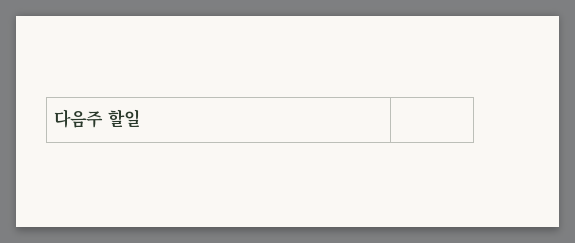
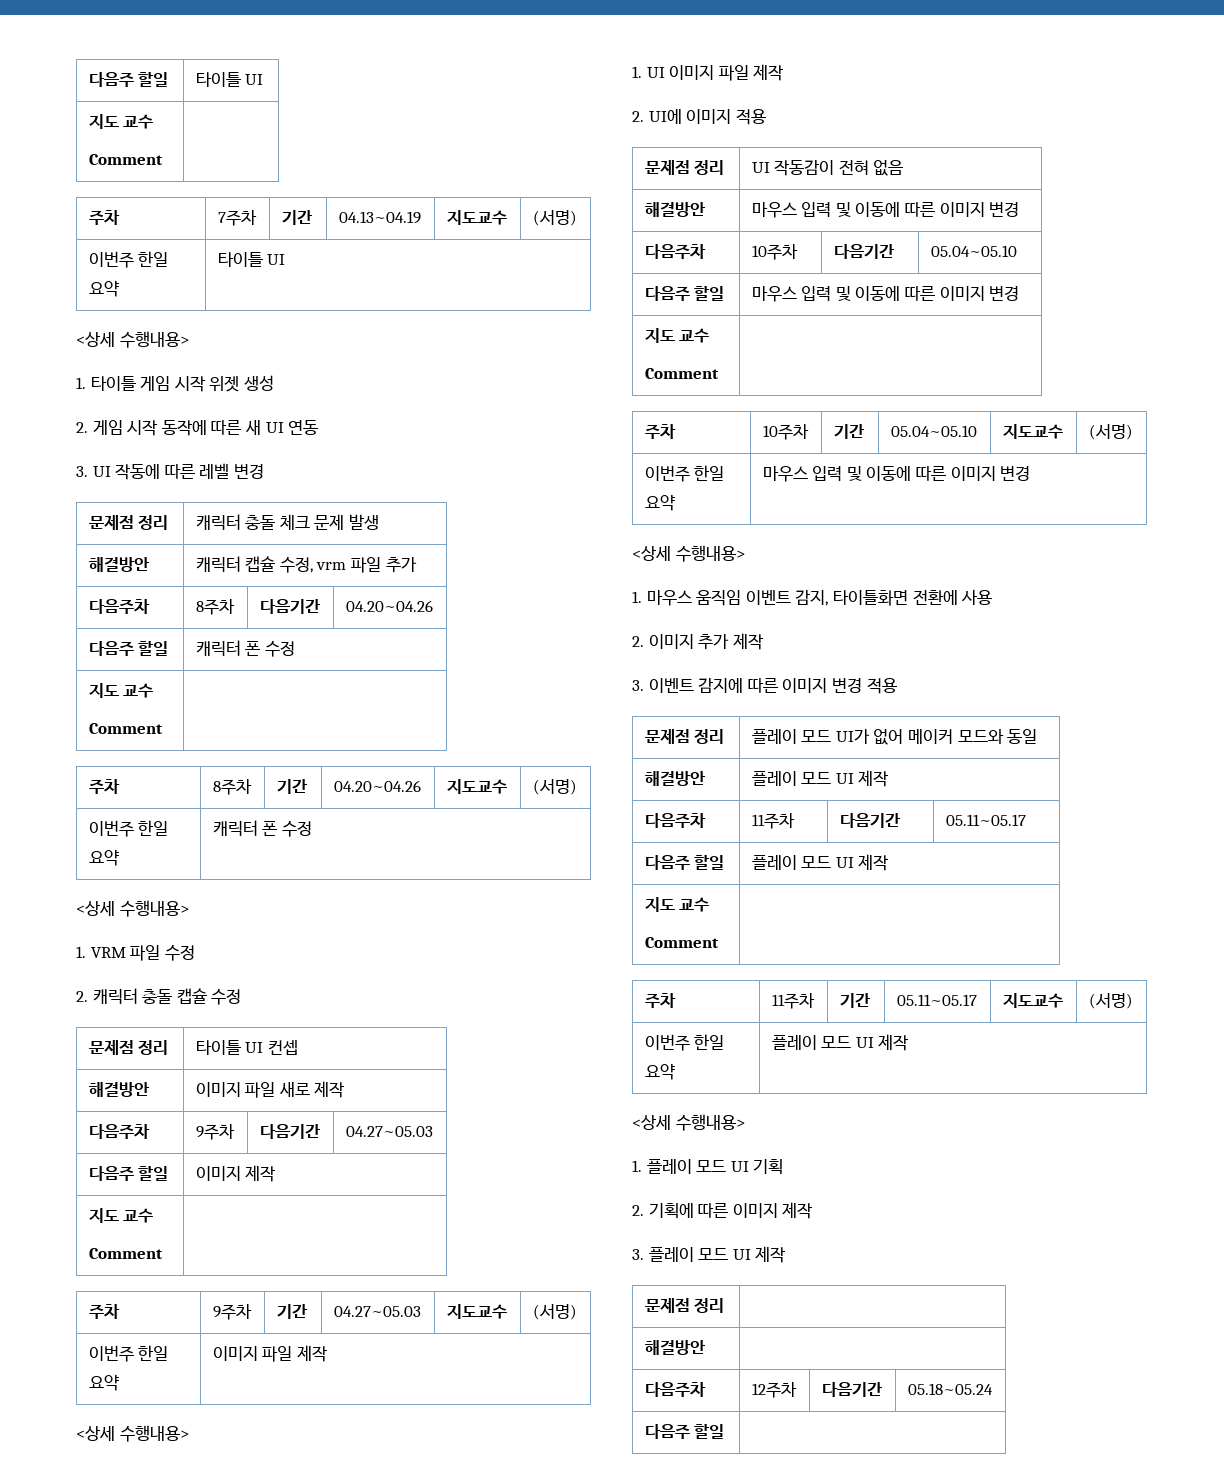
+ 다음주 할일 | 타이틀 UI
+ 지도 교수
+ Comment |
+ 주차 | 7주차 | 기간 | 04.13~04.19 | 지도교수 | (서명)
+ 이번주 한일 요약 | 타이틀 UI
+ <상세 수행내용>
+ 1. 타이틀 게임 시작 위젯 생성
+ 2. 게임 시작 동작에 따른 새 UI 연동
+ 3. UI 작동에 따른 레벨 변경
+ 문제점 정리 | 캐릭터 충돌 체크 문제 발생
+ 해결방안 | 캐릭터 캡슐 수정, vrm 파일 추가
+ 다음주차 | 8주차 | 다음기간 | 04.20~04.26
+ 다음주 할일 | 캐릭터 폰 수정
+ 지도 교수
+ Comment |
+ 주차 | 8주차 | 기간 | 04.20~04.26 | 지도교수 | (서명)
+ 이번주 한일 요약 | 캐릭터 폰 수정
+ <상세 수행내용>
+ 1. VRM 파일 수정
+ 2. 캐릭터 충돌 캡슐 수정
+ 문제점 정리 | 타이틀 UI 컨셉
+ 해결방안 | 이미지 파일 새로 제작
+ 다음주차 | 9주차 | 다음기간 | 04.27~05.03
+ 다음주 할일 | 이미지 제작
+ 지도 교수
+ Comment |
+ 주차 | 9주차 | 기간 | 04.27~05.03 | 지도교수 | (서명)
+ 이번주 한일 요약 | 이미지 파일 제작
+ <상세 수행내용>
+ 1. UI 이미지 파일 제작
+ 2. UI에 이미지 적용
+ 문제점 정리 | UI 작동감이 전혀 없음
+ 해결방안 | 마우스 입력 및 이동에 따른 이미지 변경
+ 다음주차 | 10주차 | 다음기간 | 05.04~05.10
+ 다음주 할일 | 마우스 입력 및 이동에 따른 이미지 변경
+ 지도 교수
+ Comment |
+ 주차 | 10주차 | 기간 | 05.04~05.10 | 지도교수 | (서명)
+ 이번주 한일 요약 | 마우스 입력 및 이동에 따른 이미지 변경
+ <상세 수행내용>
+ 1. 마우스 움직임 이벤트 감지, 타이틀화면 전환에 사용
+ 2. 이미지 추가 제작
+ 3. 이벤트 감지에 따른 이미지 변경 적용
+ 문제점 정리 | 플레이 모드 UI가 없어 메이커 모드와 동일
+ 해결방안 | 플레이 모드 UI 제작
+ 다음주차 | 11주차 | 다음기간 | 05.11~05.17
+ 다음주 할일 | 플레이 모드 UI 제작
+ 지도 교수
+ Comment |
+ 주차 | 11주차 | 기간 | 05.11~05.17 | 지도교수 | (서명)
+ 이번주 한일 요약 | 플레이 모드 UI 제작
+ <상세 수행내용>
+ 1. 플레이 모드 UI 기획
+ 2. 기획에 따른 이미지 제작
+ 3. 플레이 모드 UI 제작
+ 문제점 정리 |
+ 해결방안 |
+ 다음주차 | 12주차 | 다음기간 | 05.18~05.24

